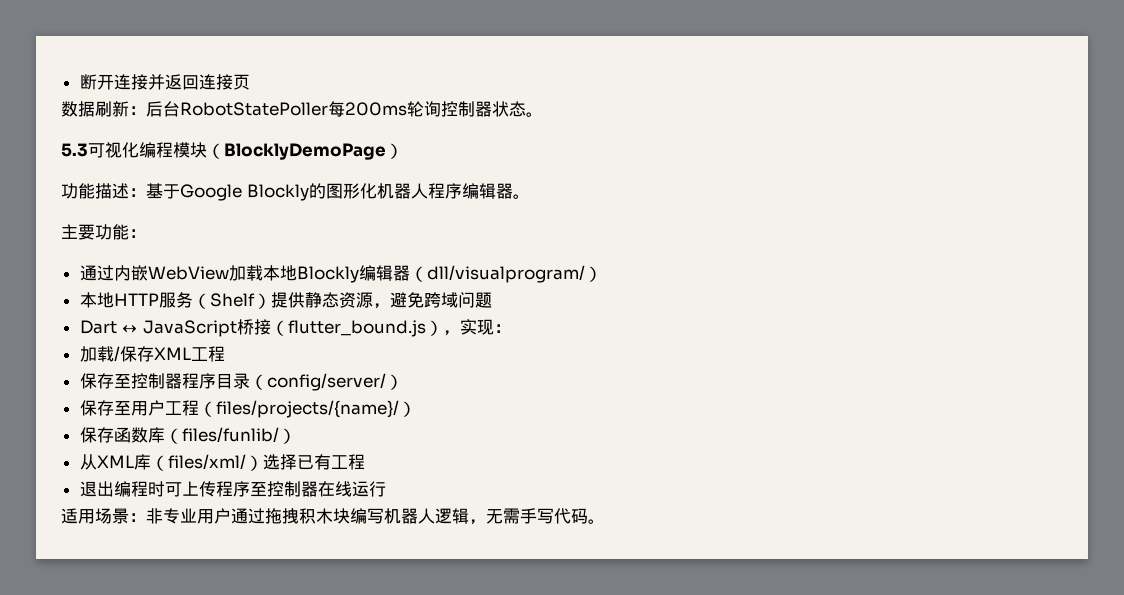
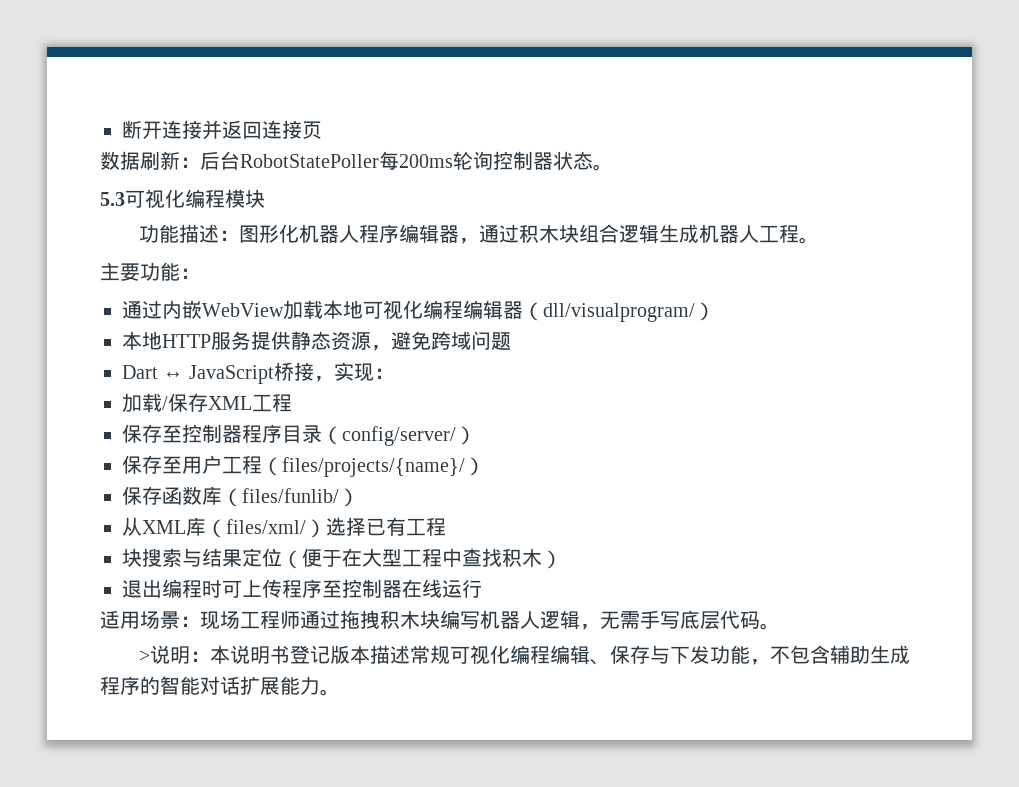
- 5.3可视化编程模块（BlocklyDemoPage）
+ 5.3可视化编程模块
- 功能描述：基于Google Blockly的图形化机器人程序编辑器。
+ 功能描述：图形化机器人程序编辑器，通过积木块组合逻辑生成机器人工程。
- 通过内嵌WebView加载本地Blockly编辑器（dll/visualprogram/）
+ 通过内嵌WebView加载本地可视化编程编辑器（dll/visualprogram/）
- 本地HTTP服务（Shelf）提供静态资源，避免跨域问题
+ 本地HTTP服务提供静态资源，避免跨域问题
- Dart ↔ JavaScript桥接（flutter_bound.js），实现：
+ Dart ↔ JavaScript桥接，实现：
+ 块搜索与结果定位（便于在大型工程中查找积木）
- 适用场景：非专业用户通过拖拽积木块编写机器人逻辑，无需手写代码。
+ 适用场景：现场工程师通过拖拽积木块编写机器人逻辑，无需手写底层代码。
+ >说明：本说明书登记版本描述常规可视化编程编辑、保存与下发功能，不包含辅助生成程序的智能对话扩展能力。

